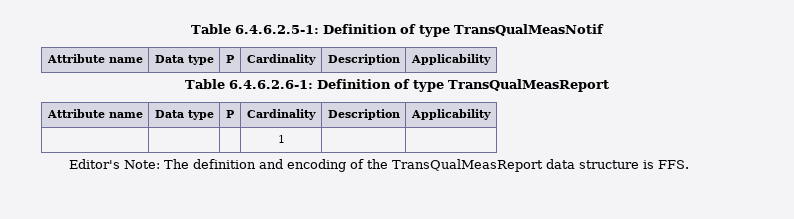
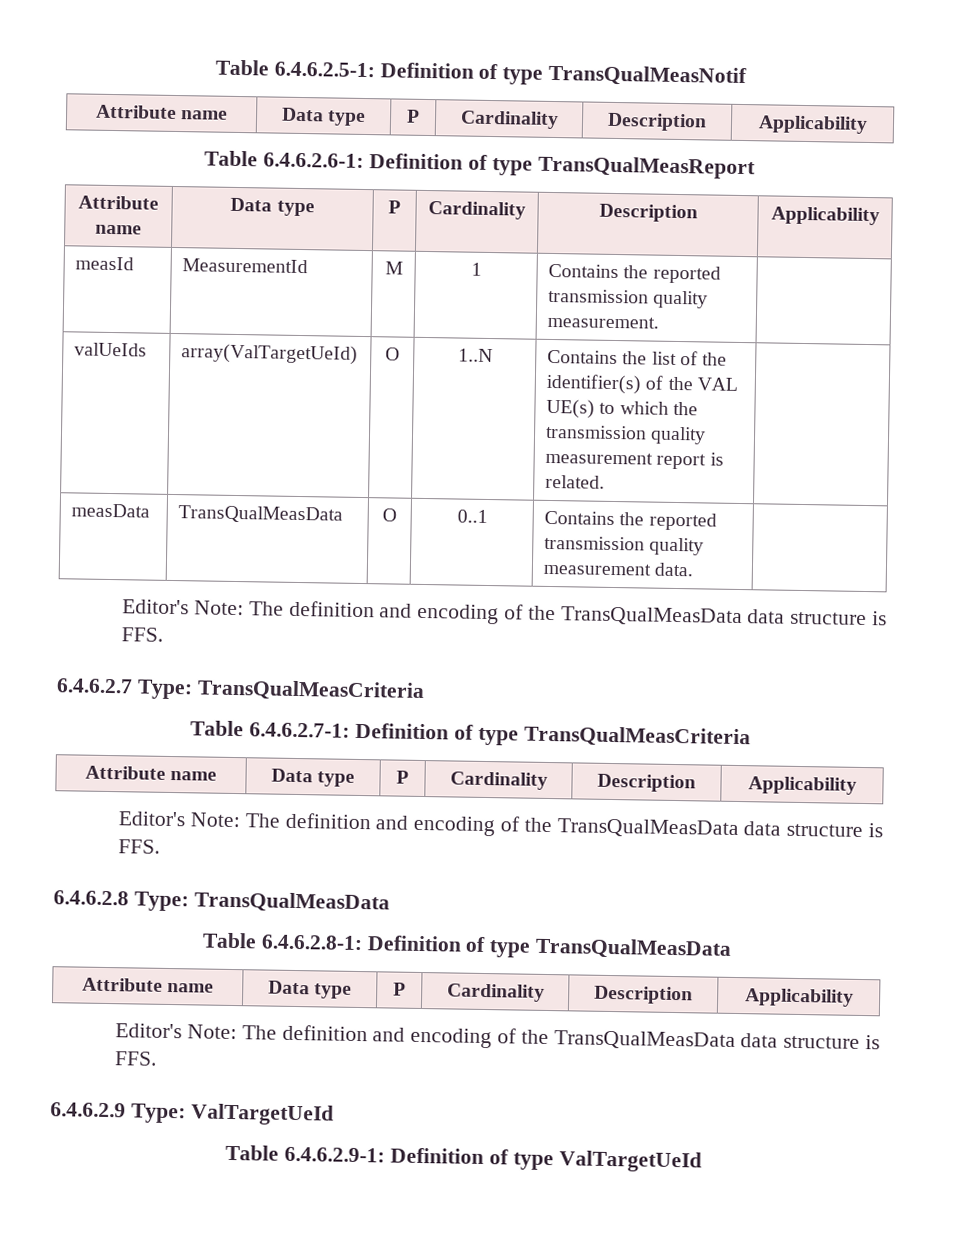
- | | | 1 | |
- Editor's Note: The definition and encoding of the TransQualMeasReport data structure is FFS.
+ measId | MeasurementId | M | 1 | Contains the reported transmission quality measurement. |
+ valUeIds | array(ValTargetUeId) | O | 1..N | Contains the list of the identifier(s) of the VAL UE(s) to which the transmission quality measurement report is related. |
+ measData | TransQualMeasData | O | 0..1 | Contains the reported transmission quality measurement data. |
+ Editor's Note: The definition and encoding of the TransQualMeasData data structure is FFS.
+ 6.4.6.2.7 Type: TransQualMeasCriteria
+ Table 6.4.6.2.7-1: Definition of type TransQualMeasCriteria
+ Attribute name | Data type | P | Cardinality | Description | Applicability
+ Editor's Note: The definition and encoding of the TransQualMeasData data structure is FFS.
+ 6.4.6.2.8 Type: TransQualMeasData
+ Table 6.4.6.2.8-1: Definition of type TransQualMeasData
+ Attribute name | Data type | P | Cardinality | Description | Applicability
+ Editor's Note: The definition and encoding of the TransQualMeasData data structure is FFS.
+ 6.4.6.2.9 Type: ValTargetUeId
+ Table 6.4.6.2.9-1: Definition of type ValTargetUeId

